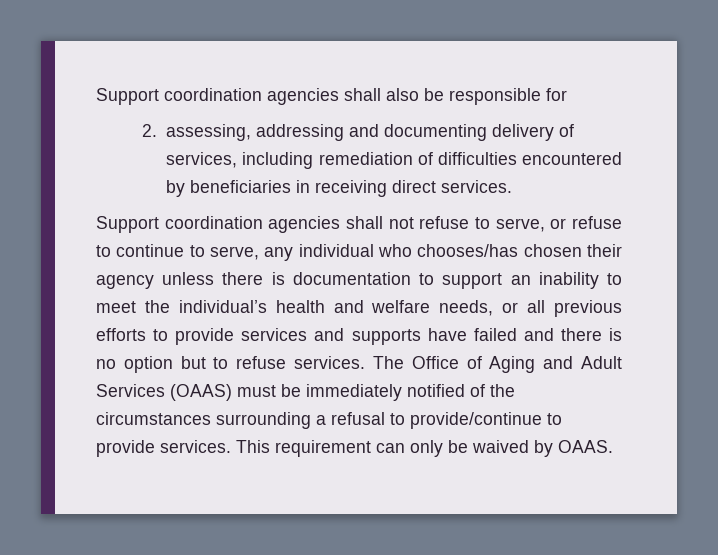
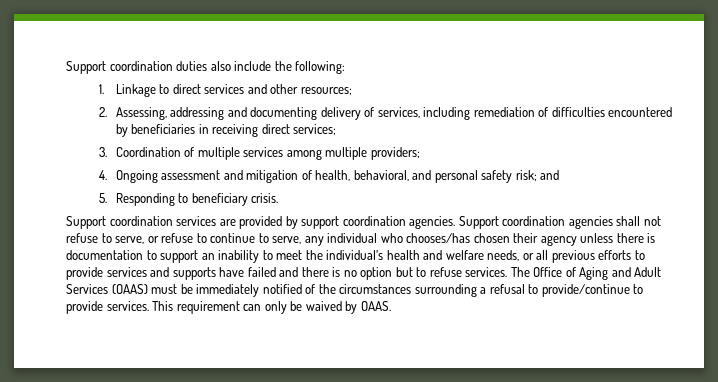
- Support coordination agencies shall also be responsible for
- 2. assessing, addressing and documenting delivery of services, including remediation of difficulties encountered by beneficiaries in receiving direct services.
- Support coordination agencies shall not refuse to serve, or refuse to continue to serve, any individual who chooses/has chosen their agency unless there is documentation to support an inability to meet the individual’s health and welfare needs, or all previous efforts to provide services and supports have failed and there is no option but to refuse services.
+ Support coordination duties also include the following:
+ 1. Linkage to direct services and other resources;
+ 2. Assessing, addressing and documenting delivery of services, including remediation of difficulties encountered by beneficiaries in receiving direct services;
+ 3. Coordination of multiple services among multiple providers;
+ 4. Ongoing assessment and mitigation of health, behavioral, and personal safety risk; and
+ 5. Responding to beneficiary crisis.
+ Support coordination services are provided by support coordination agencies. Support coordination agencies shall not refuse to serve, or refuse to continue to serve, any individual who chooses/has chosen their agency unless there is documentation to support an inability to meet the individual’s health and welfare needs, or all previous efforts to provide services and supports have failed and there is no option but to refuse services.

